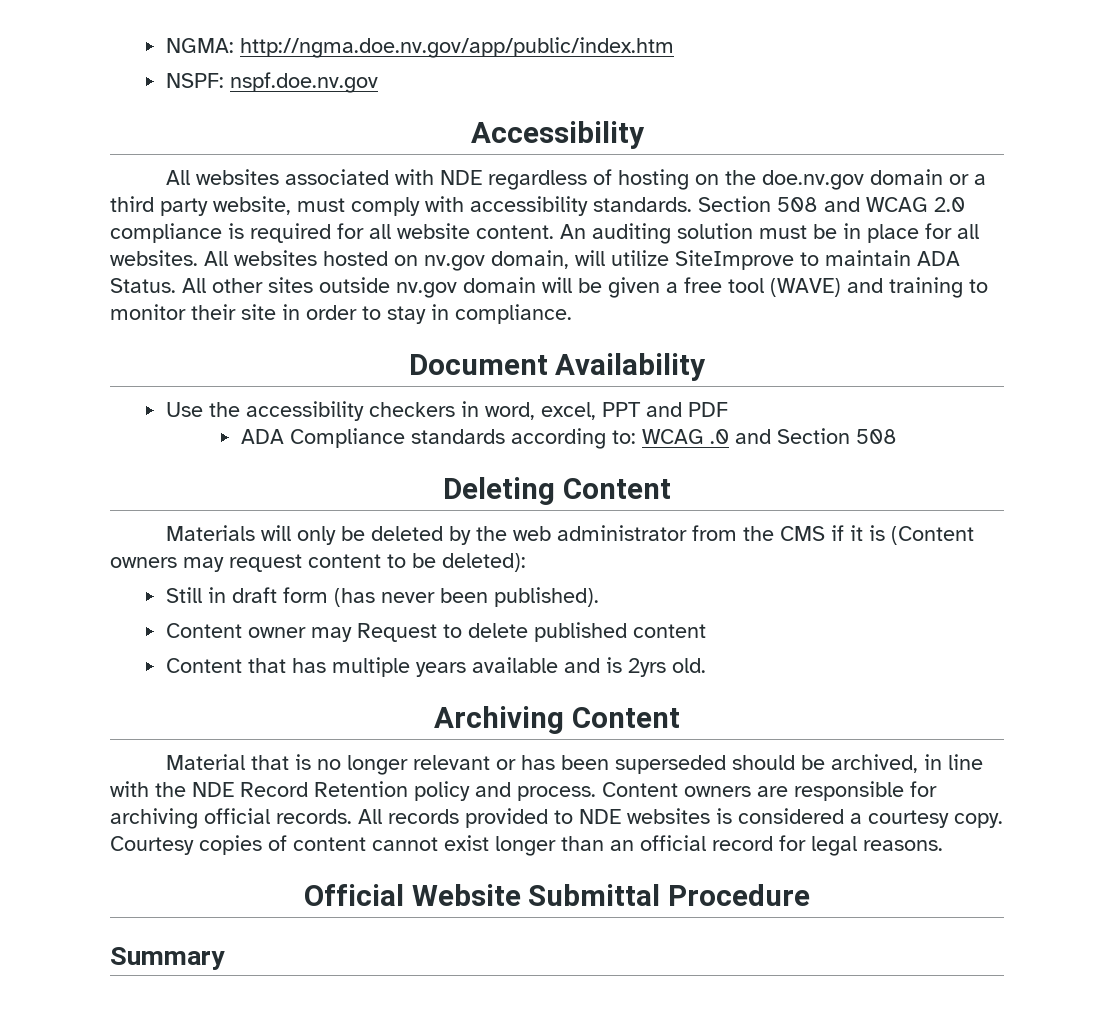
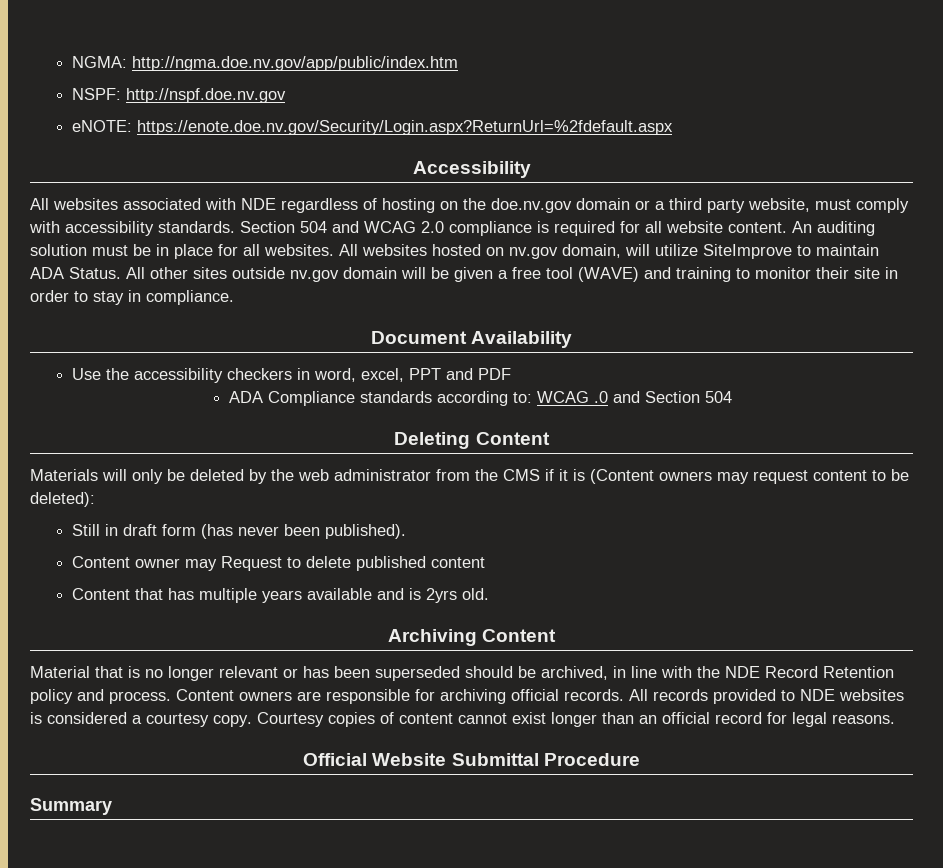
- NSPF: nspf.doe.nv.gov
+ NSPF: http://nspf.doe.nv.gov
+ eNOTE: https://enote.doe.nv.gov/Security/Login.aspx?ReturnUrl=%2fdefault.aspx
- Section 508 and WCAG 2.0 compliance is required for all website content.
+ Section 504 and WCAG 2.0 compliance is required for all website content.
- ADA Compliance standards according to: WCAG .0 and Section 508
+ ADA Compliance standards according to: WCAG .0 and Section 504

